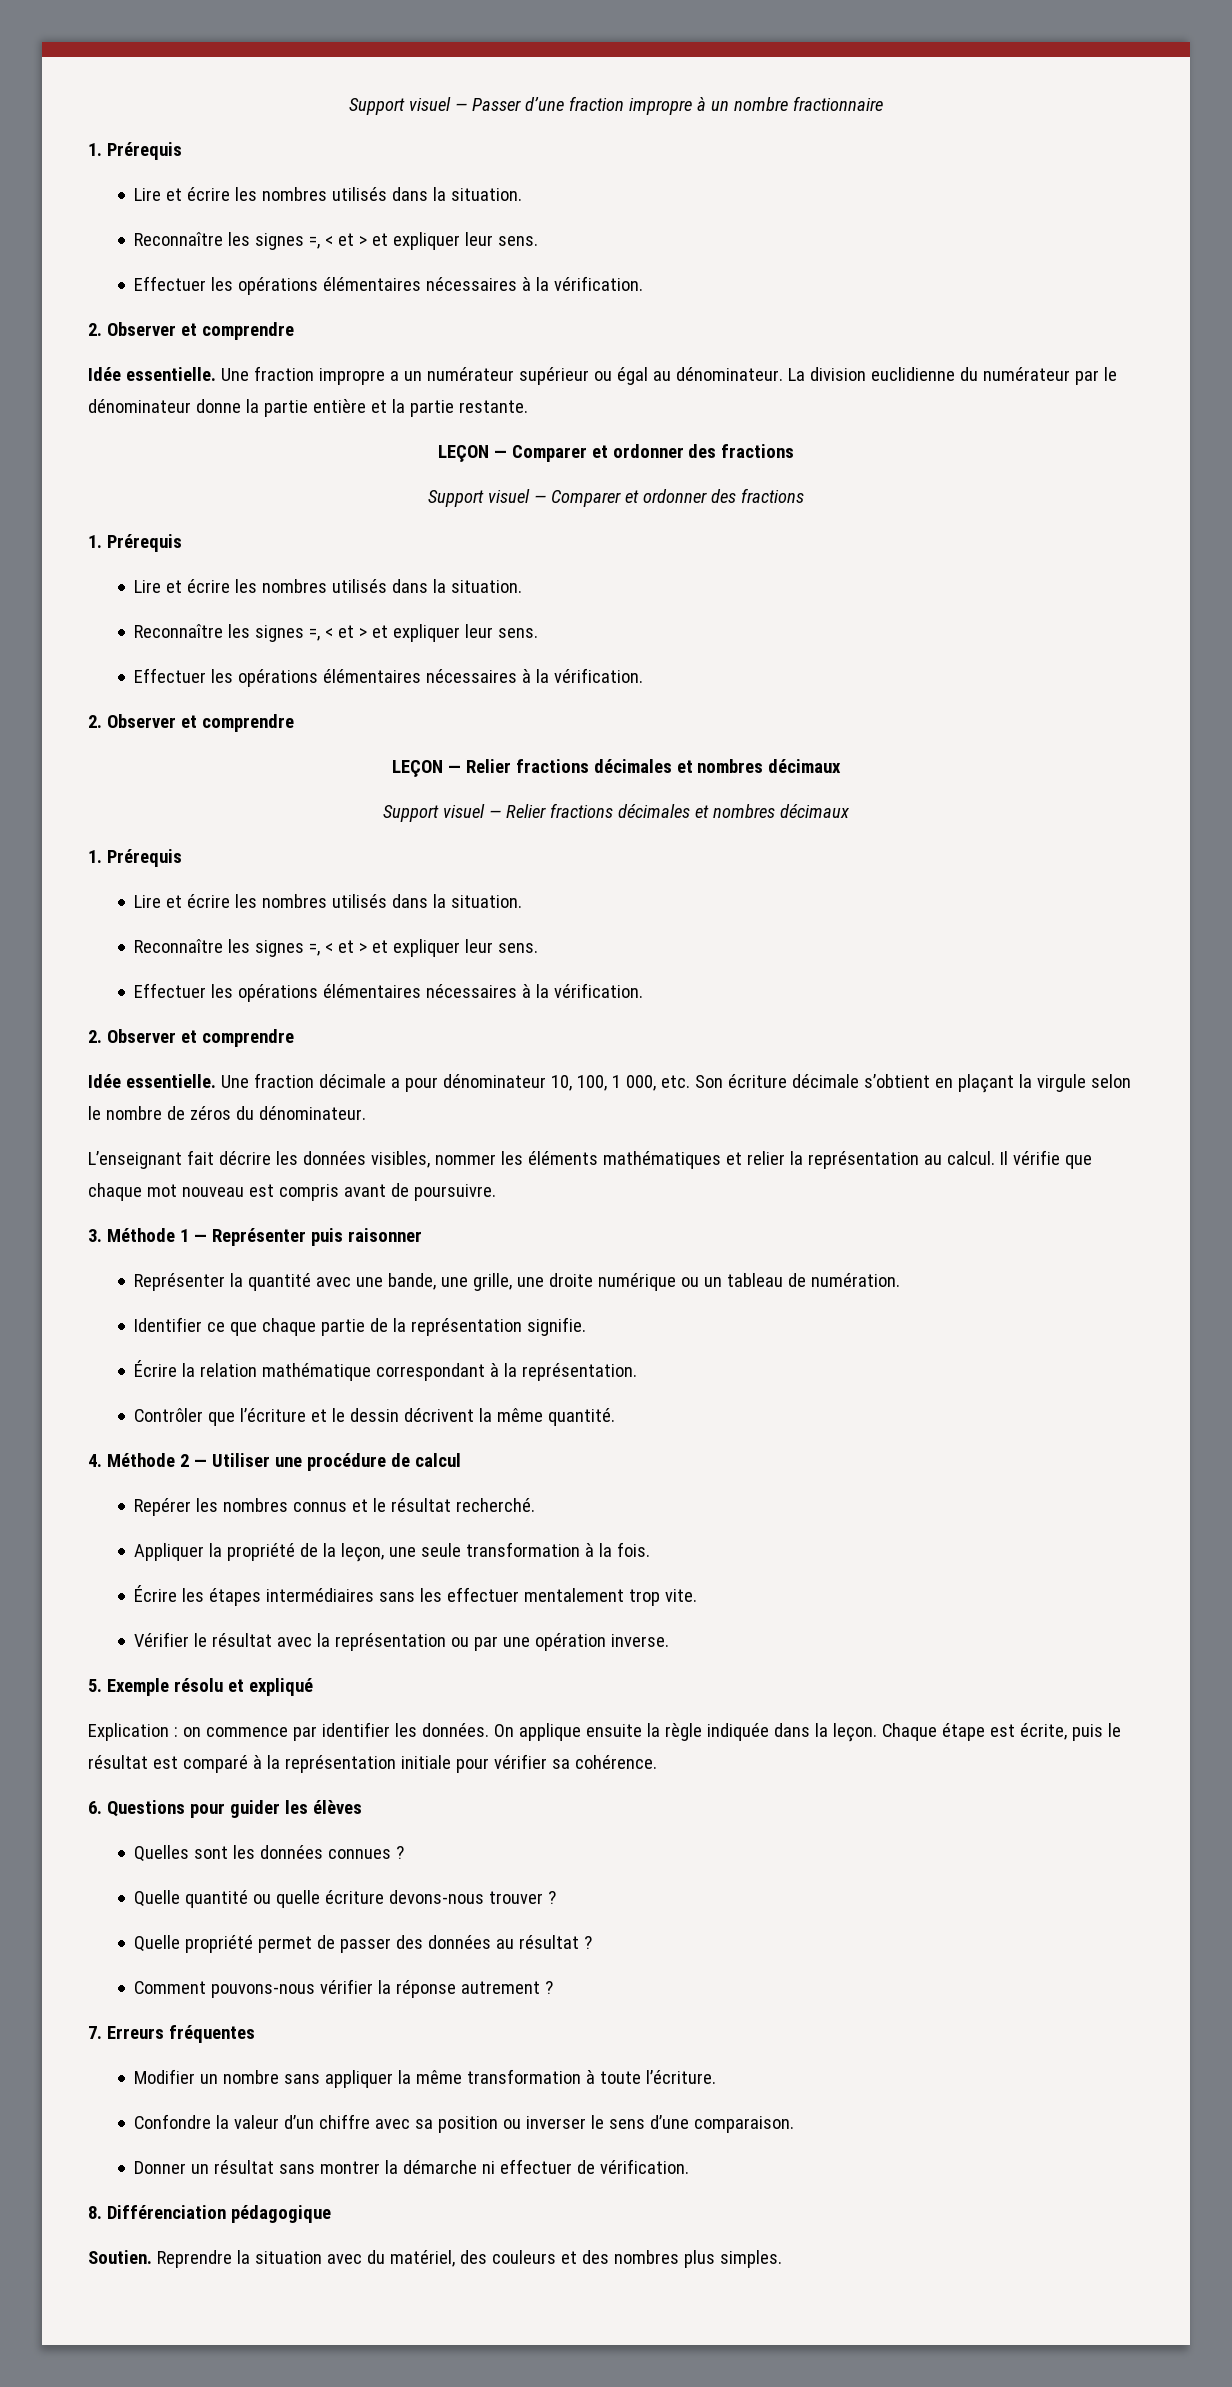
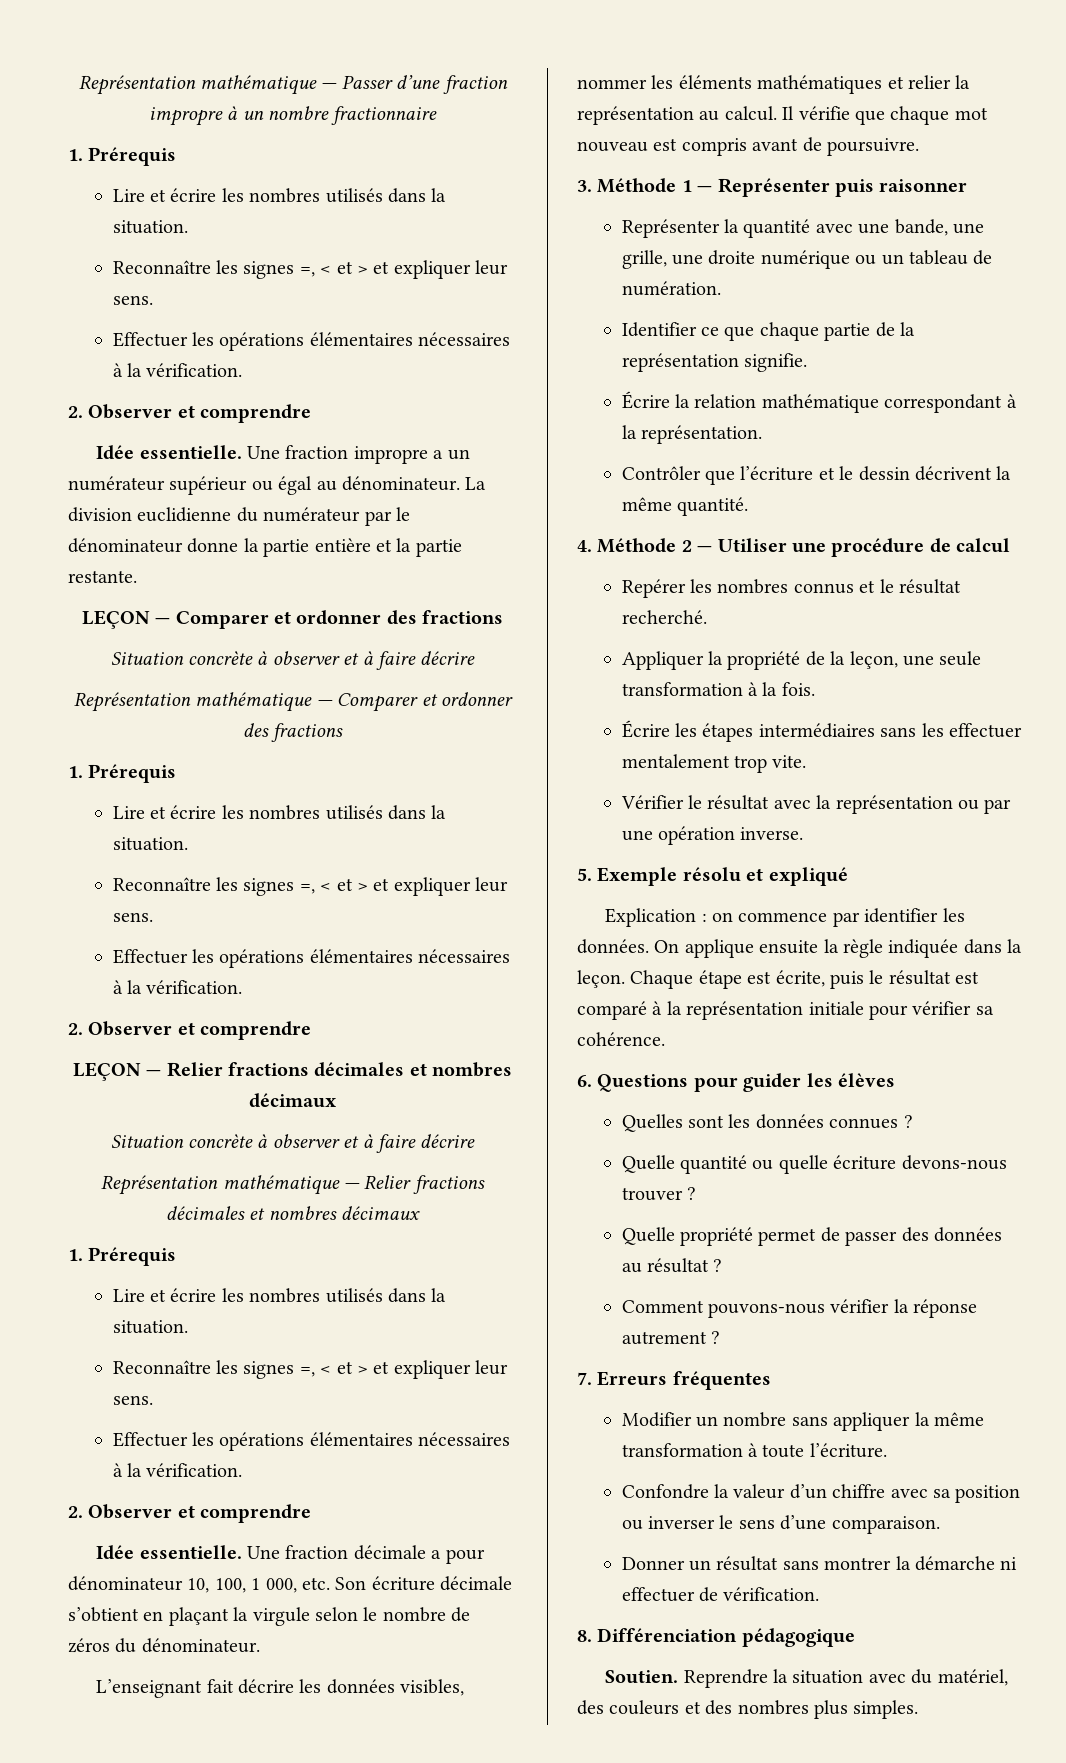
- Support visuel — Passer d’une fraction impropre à un nombre fractionnaire
+ Représentation mathématique — Passer d’une fraction impropre à un nombre fractionnaire
  LEÇON — Comparer et ordonner des fractions
- Support visuel — Comparer et ordonner des fractions
+ Situation concrète à observer et à faire décrire
+ Représentation mathématique — Comparer et ordonner des fractions
  LEÇON — Relier fractions décimales et nombres décimaux
- Support visuel — Relier fractions décimales et nombres décimaux
+ Situation concrète à observer et à faire décrire
+ Représentation mathématique — Relier fractions décimales et nombres décimaux

